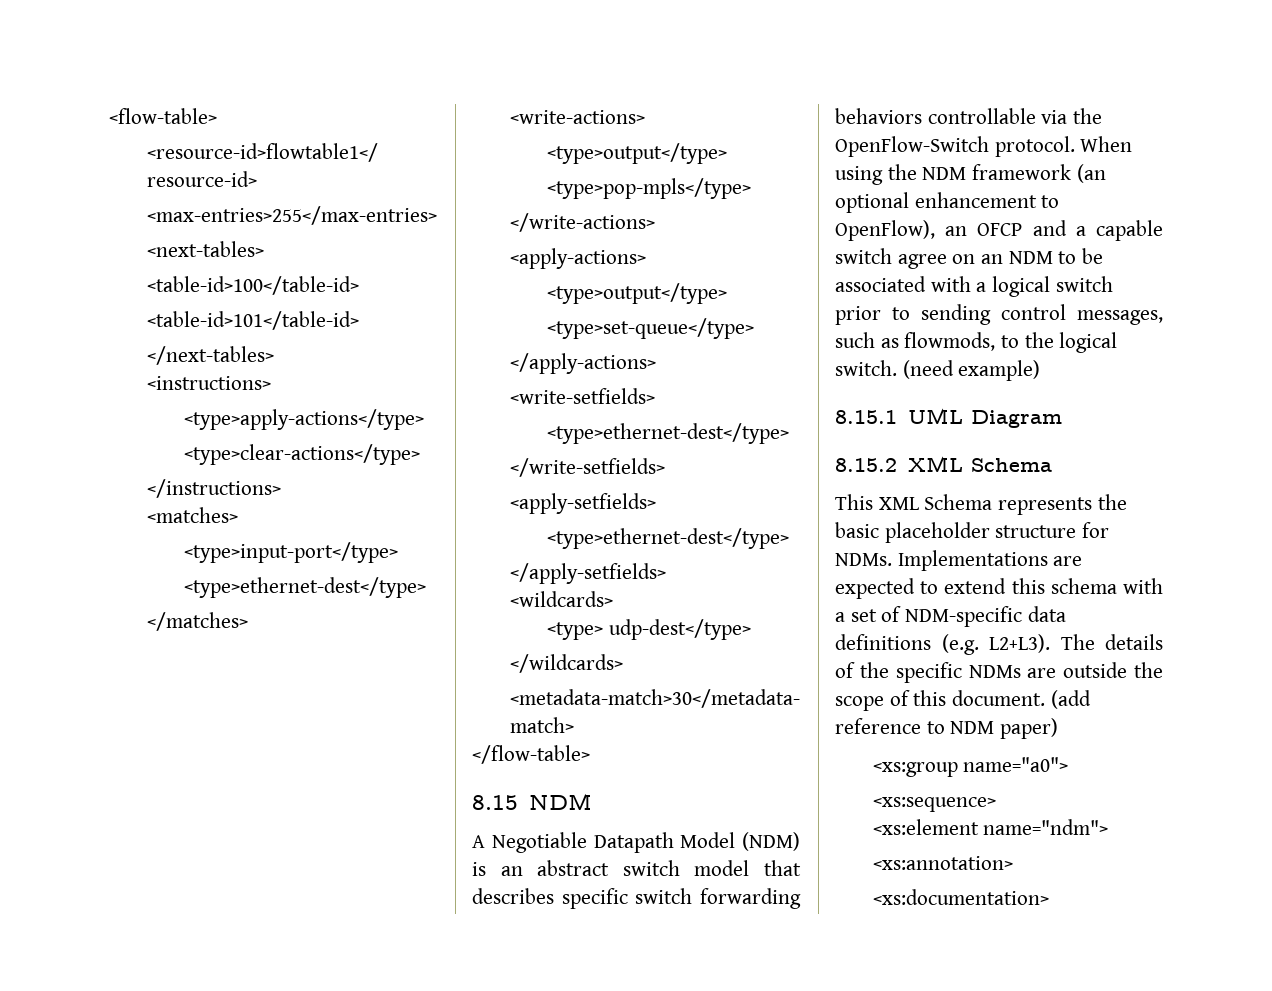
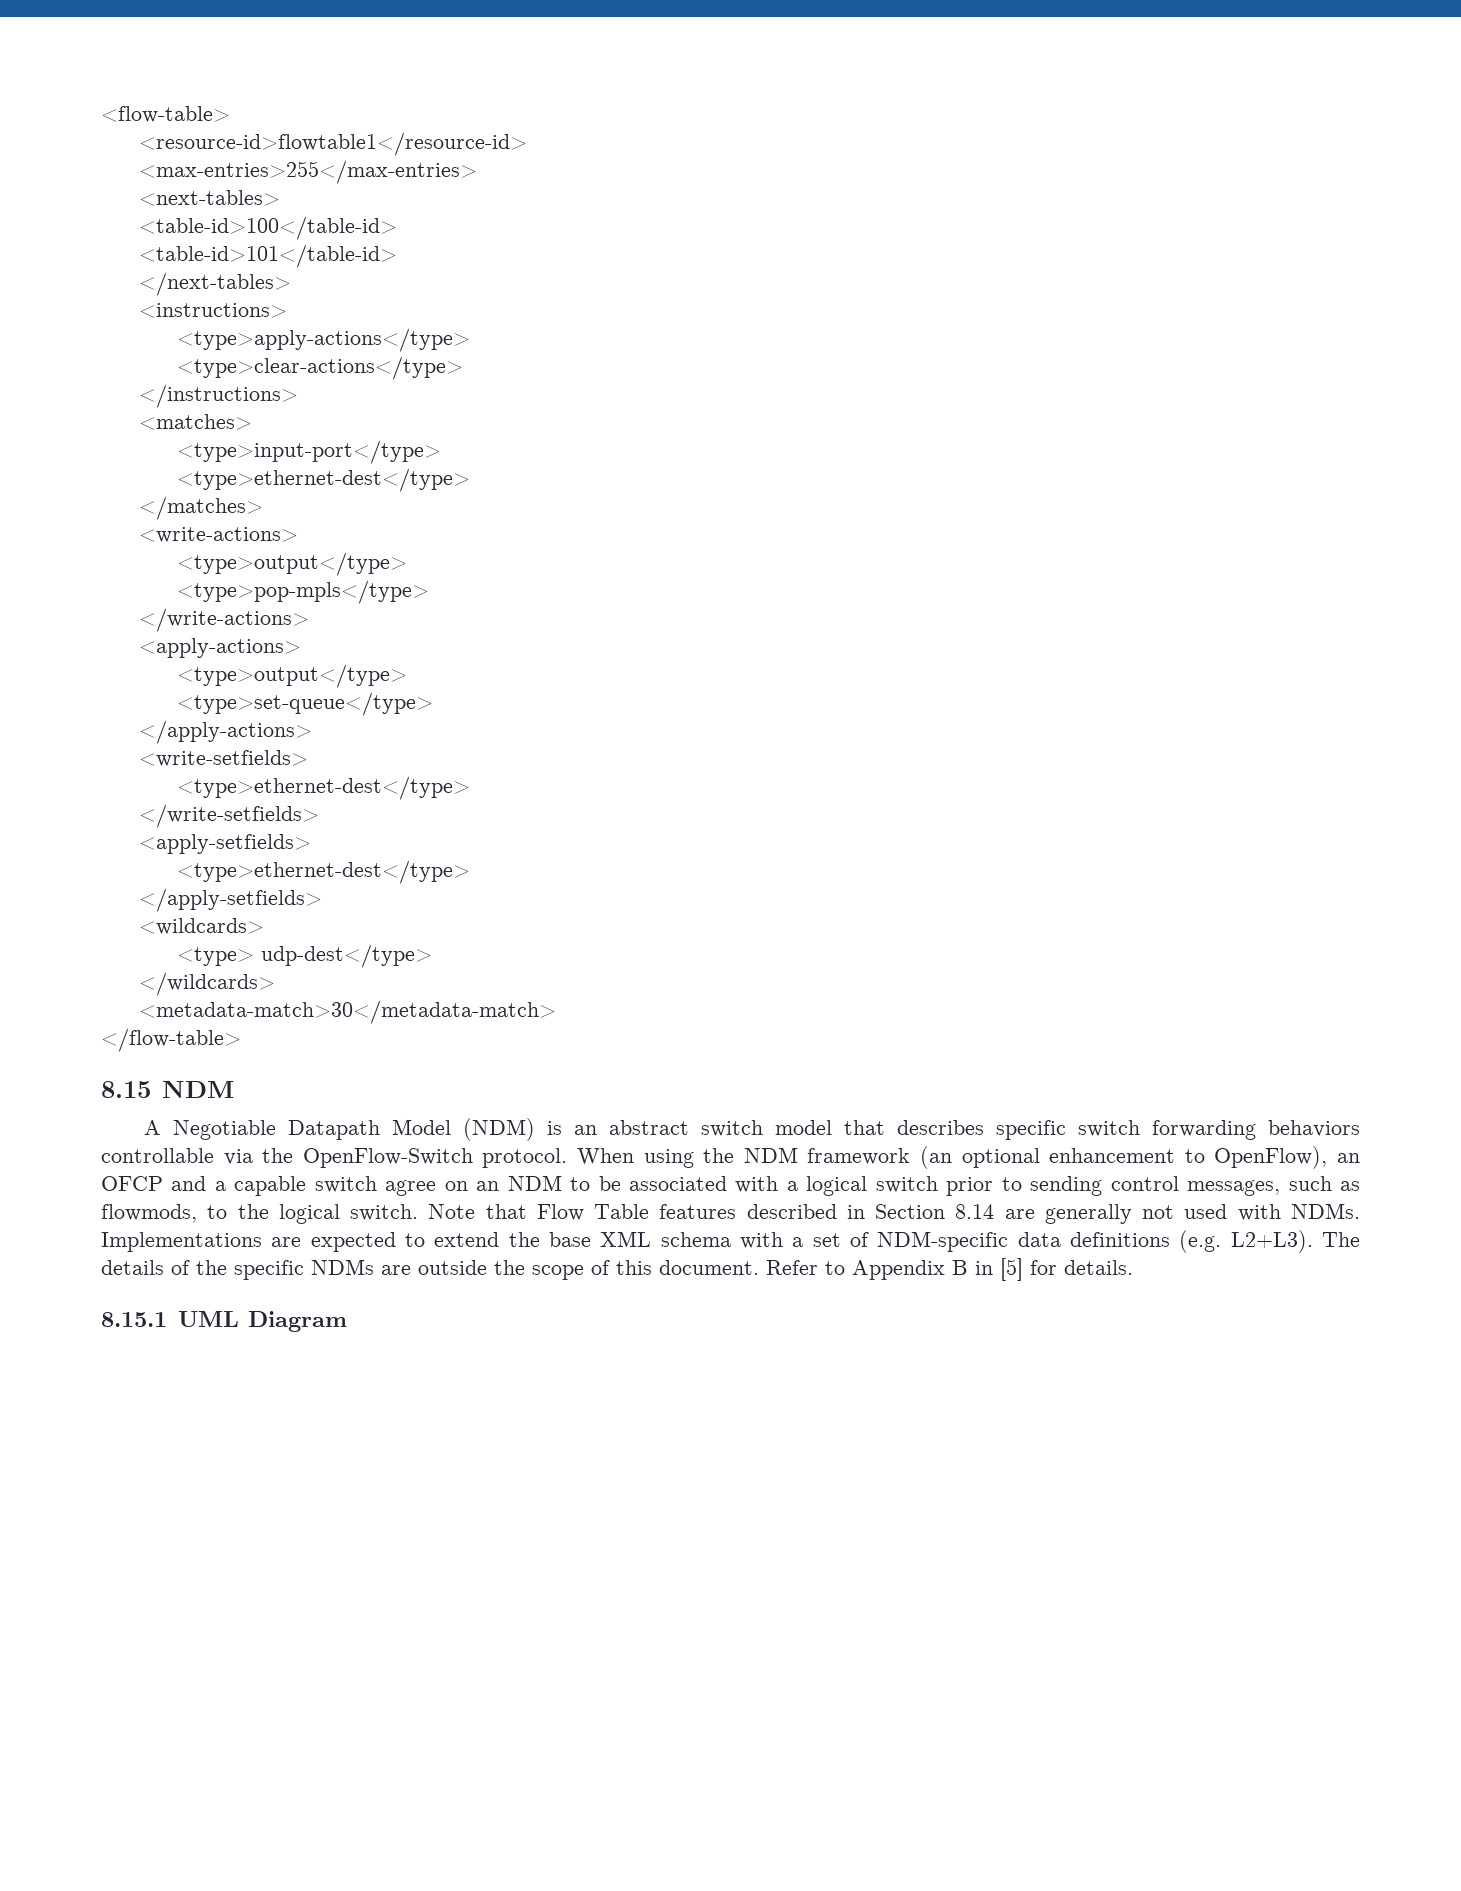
- (need example)
- 8.15.1 UML Diagram
- 8.15.2 XML Schema
- This XML Schema represents the basic placeholder structure for NDMs.
+ Note that Flow Table features described in Section 8.14 are generally not used with NDMs.
- Implementations are expected to extend this schema with a set of NDM-specific data definitions (e.g. L2+L3).
+ Implementations are expected to extend the base XML schema with a set of NDM-specific data definitions (e.g. L2+L3).
- (add reference to NDM paper)
- <xs:group name="a0">
- <xs:sequence>
- <xs:element name="ndm">
- <xs:annotation>
- <xs:documentation>
+ Refer to Appendix B in [5] for details.
+ 8.15.1 UML Diagram

